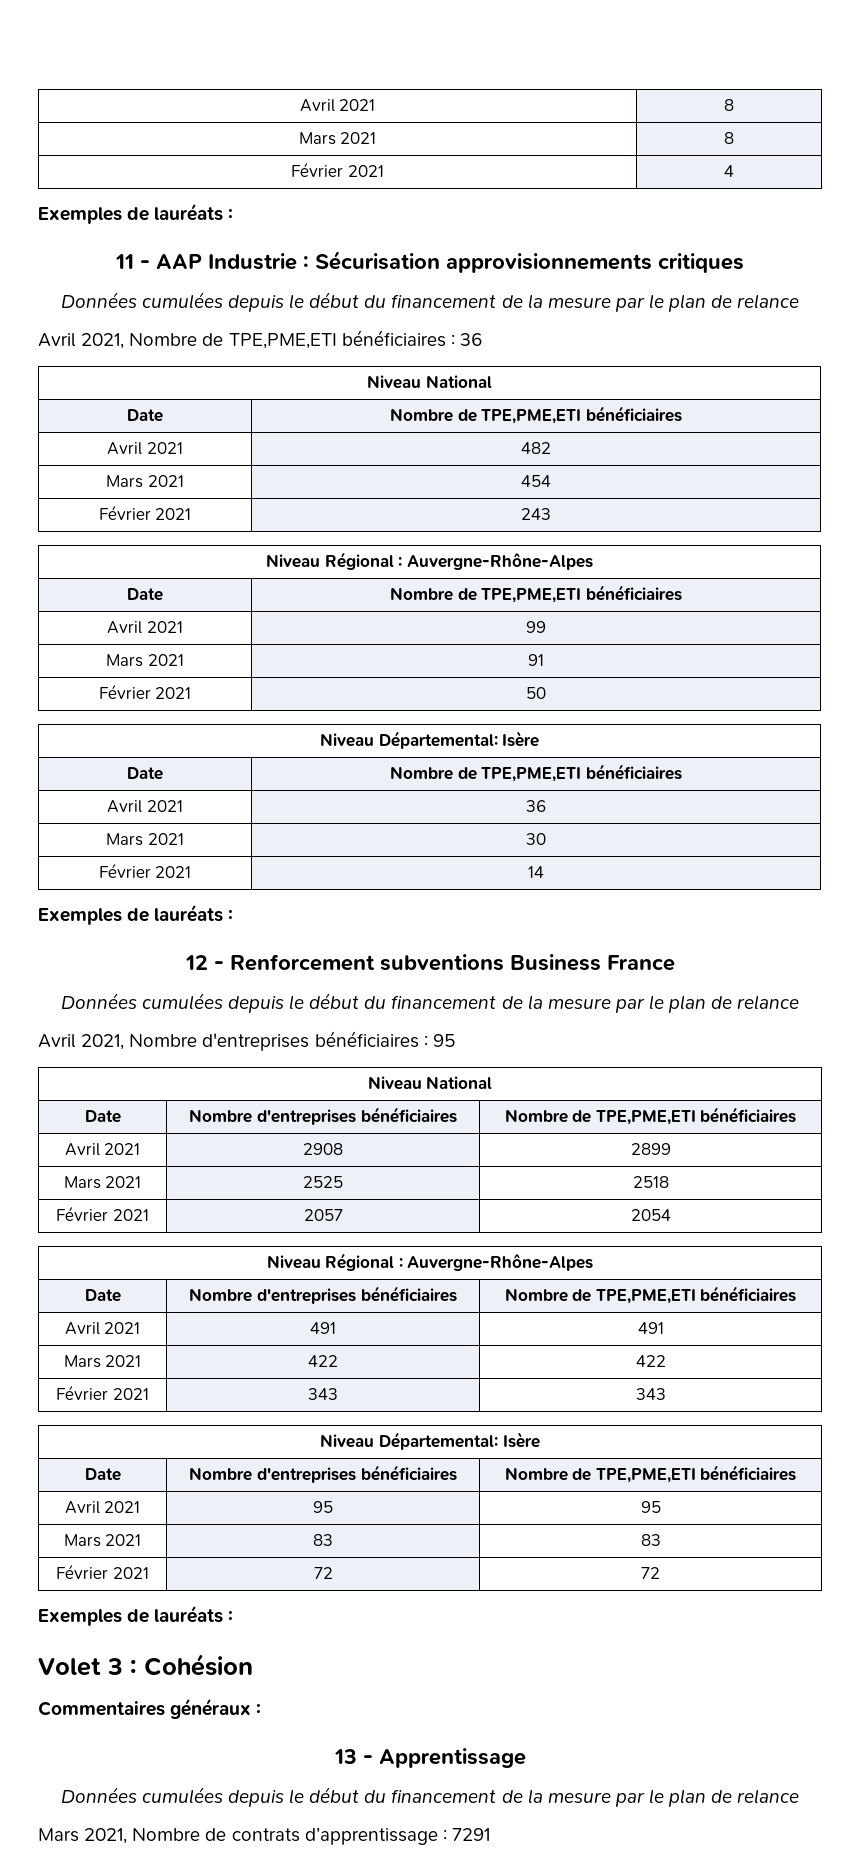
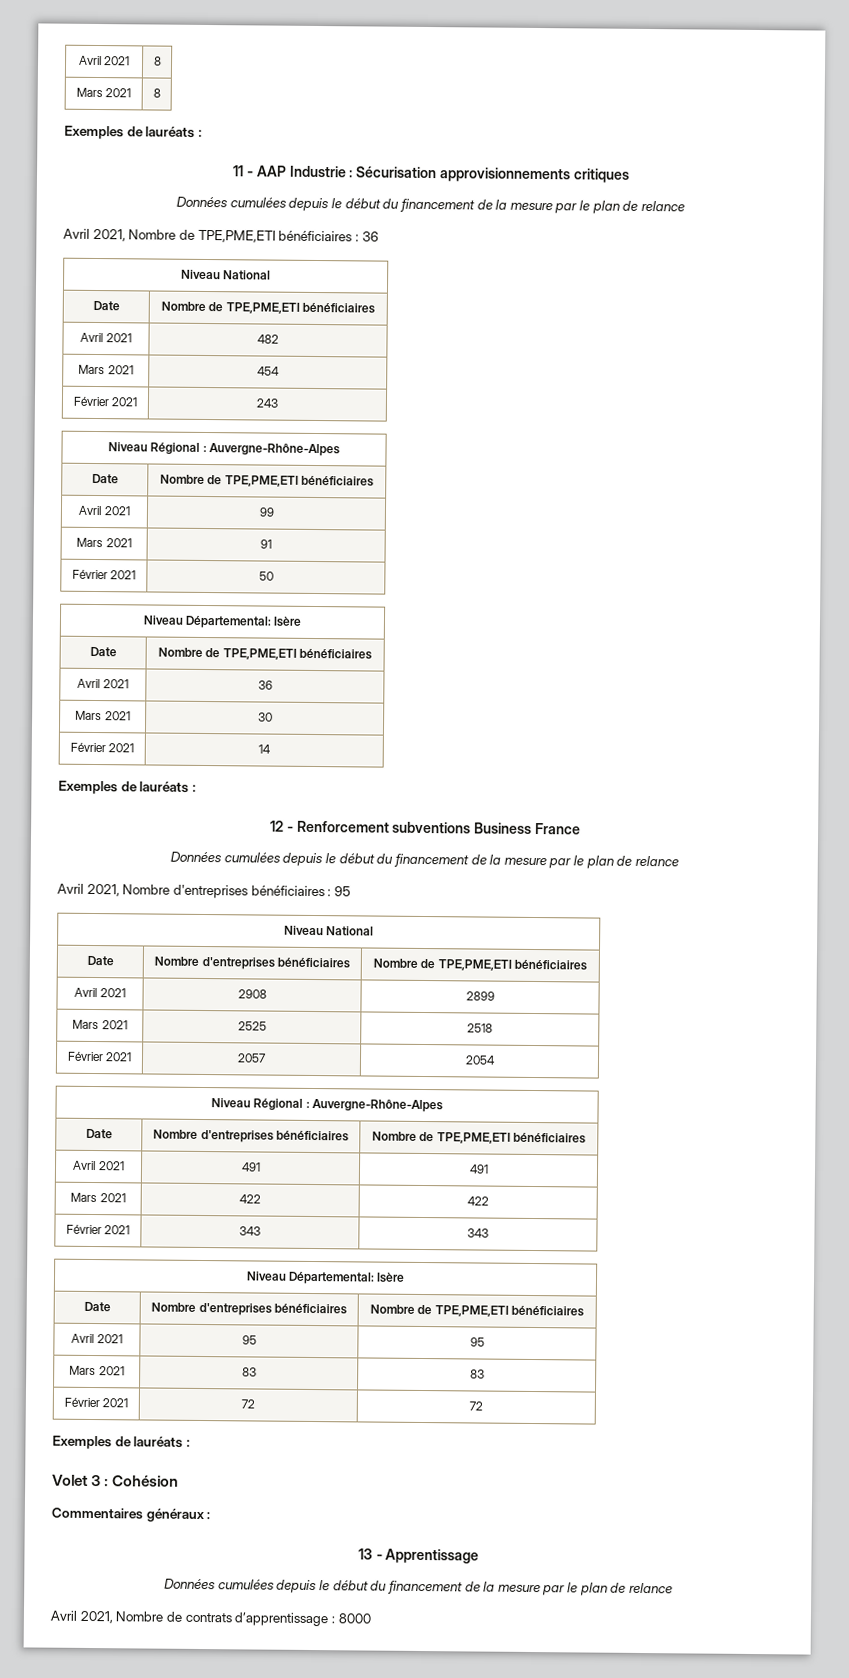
- Février 2021 | 4
- Mars 2021, Nombre de contrats d’apprentissage : 7291
+ Avril 2021, Nombre de contrats d’apprentissage : 8000

